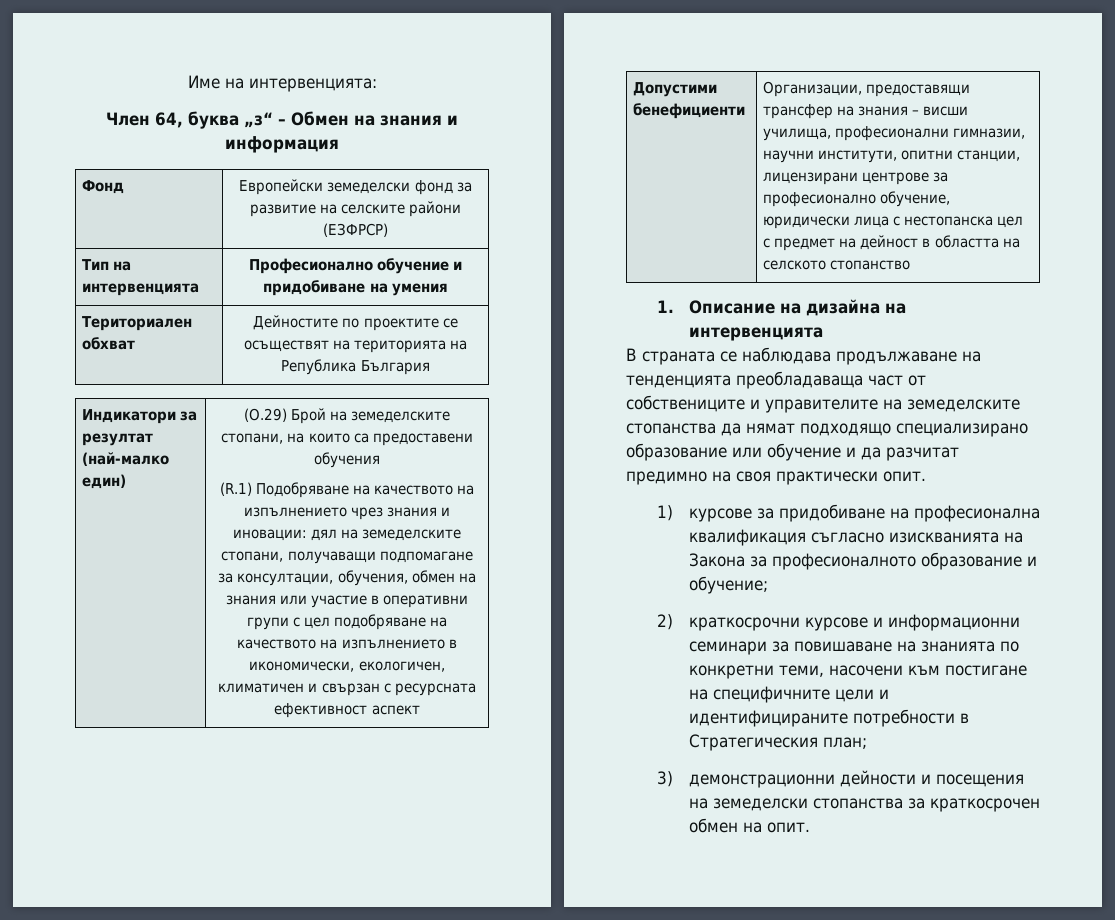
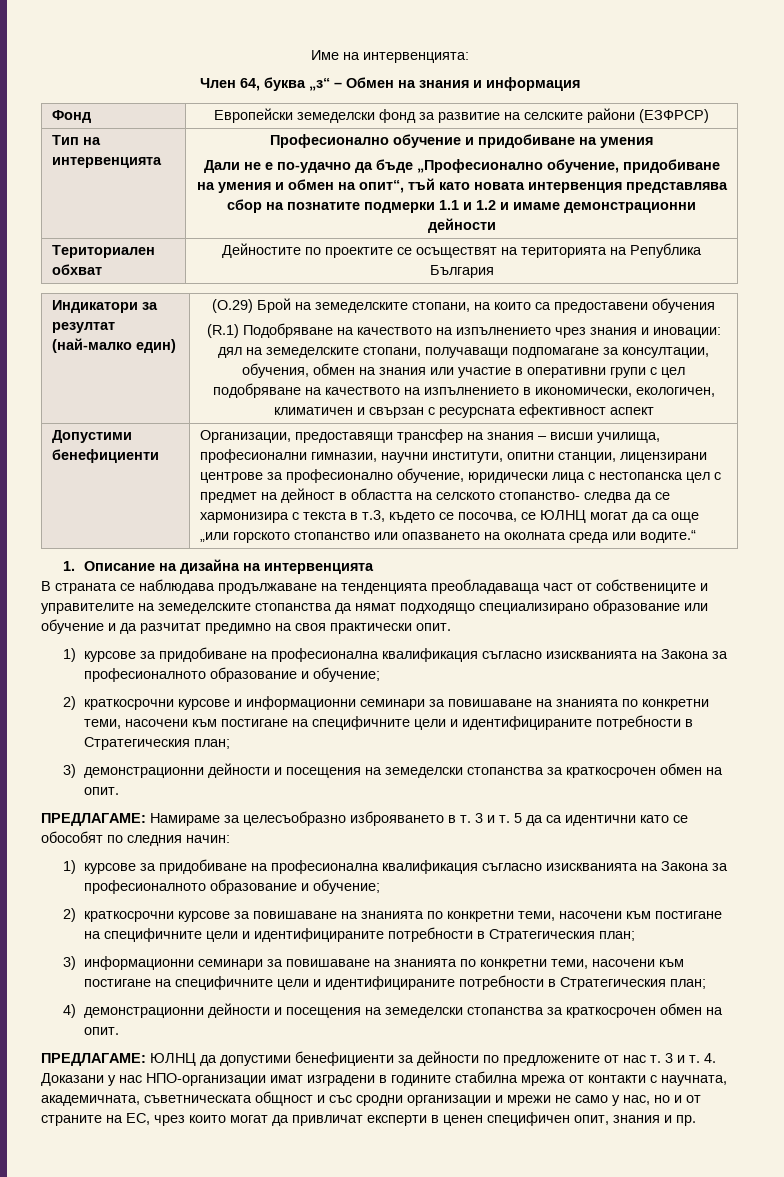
  Тип на интервенцията | Професионално обучение и придобиване на умения
+ Дали не е по-удачно да бъде „Професионално обучение, придобиване на умения и обмен на опит“, тъй като новата интервенция представлява сбор на познатите подмерки 1.1 и 1.2 и имаме демонстрационни дейности
- Организации, предоставящи трансфер на знания – висши училища, професионални гимназии, научни институти, опитни станции, лицензирани центрове за професионално обучение, юридически лица с нестопанска цел с предмет на дейност в областта на селското стопанство
+ Организации, предоставящи трансфер на знания – висши училища, професионални гимназии, научни институти, опитни станции, лицензирани центрове за професионално обучение, юридически лица с нестопанска цел с предмет на дейност в областта на селското стопанство- следва да се хармонизира с текста в т.3, където се посочва, се ЮЛНЦ могат да са още „или горското стопанство или опазването на околната среда или водите.“
+ ПРЕДЛАГАМЕ: Намираме за целесъобразно изброяването в т. 3 и т. 5 да са идентични като се обособят по следния начин:
+ 1) курсове за придобиване на професионална квалификация съгласно изискванията на Закона за професионалното образование и обучение;
+ 2) краткосрочни курсове за повишаване на знанията по конкретни теми, насочени към постигане на специфичните цели и идентифицираните потребности в Стратегическия план;
+ 3) информационни семинари за повишаване на знанията по конкретни теми, насочени към постигане на специфичните цели и идентифицираните потребности в Стратегическия план;
+ 4) демонстрационни дейности и посещения на земеделски стопанства за краткосрочен обмен на опит.
+ ПРЕДЛАГАМЕ: ЮЛНЦ да допустими бенефициенти за дейности по предложените от нас т. 3 и т. 4. Доказани у нас НПО-организации имат изградени в годините стабилна мрежа от контакти с научната, академичната, съветническата общност и със сродни организации и мрежи не само у нас, но и от страните на ЕС, чрез които могат да привличат експерти в ценен специфичен опит, знания и пр.

